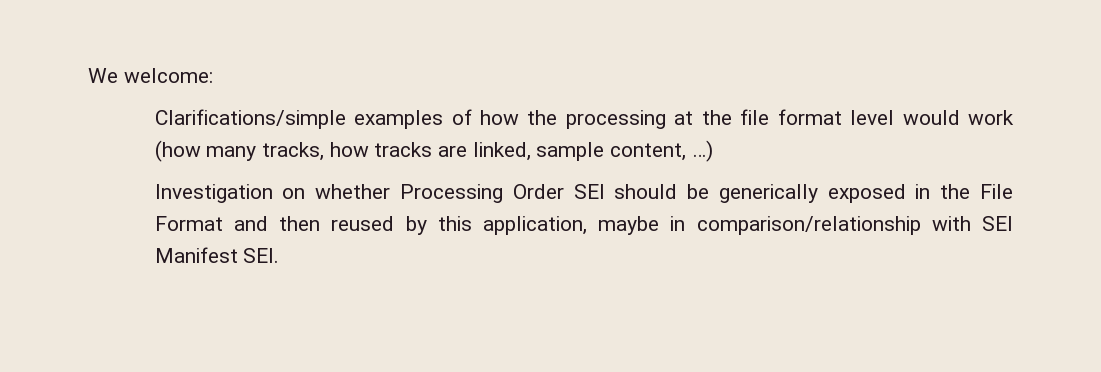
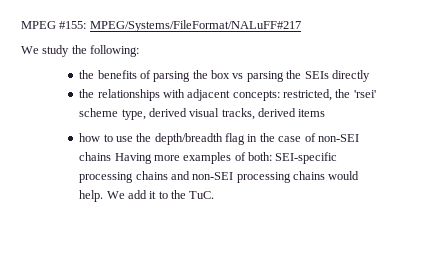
- We welcome:
- Clarifications/simple examples of how the processing at the file format level would work (how many tracks, how tracks are linked, sample content, …)
- Investigation on whether Processing Order SEI should be generically exposed in the File Format and then reused by this application, maybe in comparison/relationship with SEI Manifest SEI.
+ MPEG #155: MPEG/Systems/FileFormat/NALuFF#217
+ We study the following:
+ the benefits of parsing the box vs parsing the SEIs directly
+ the relationships with adjacent concepts: restricted, the 'rsei' scheme type, derived visual tracks, derived items
+ how to use the depth/breadth flag in the case of non-SEI chains Having more examples of both: SEI-specific processing chains and non-SEI processing chains would help. We add it to the TuC.

